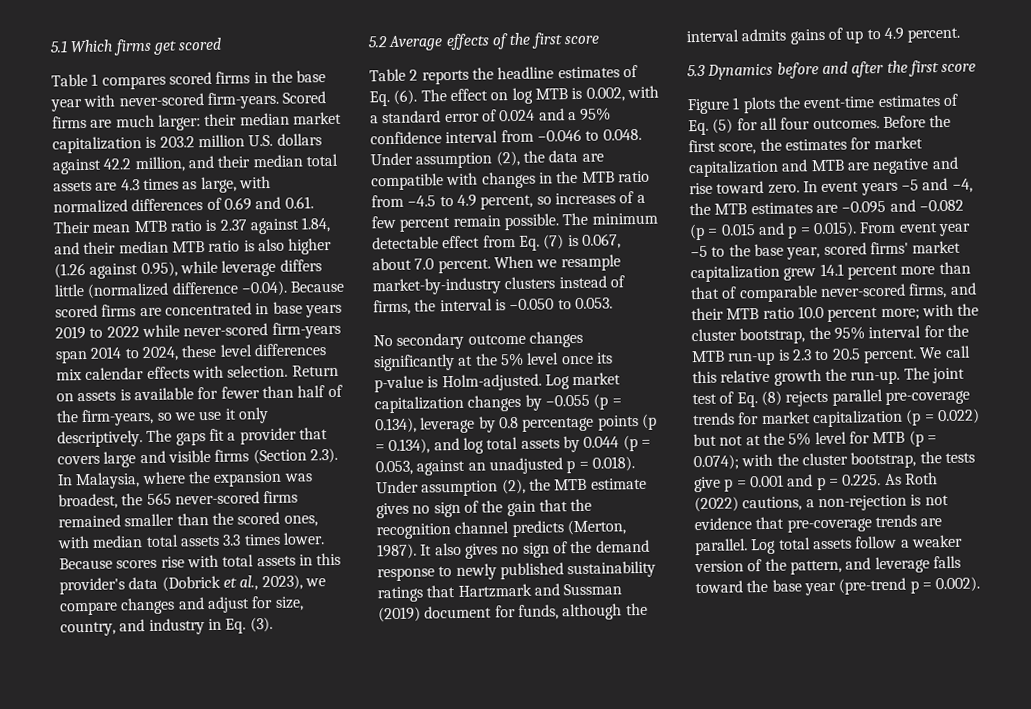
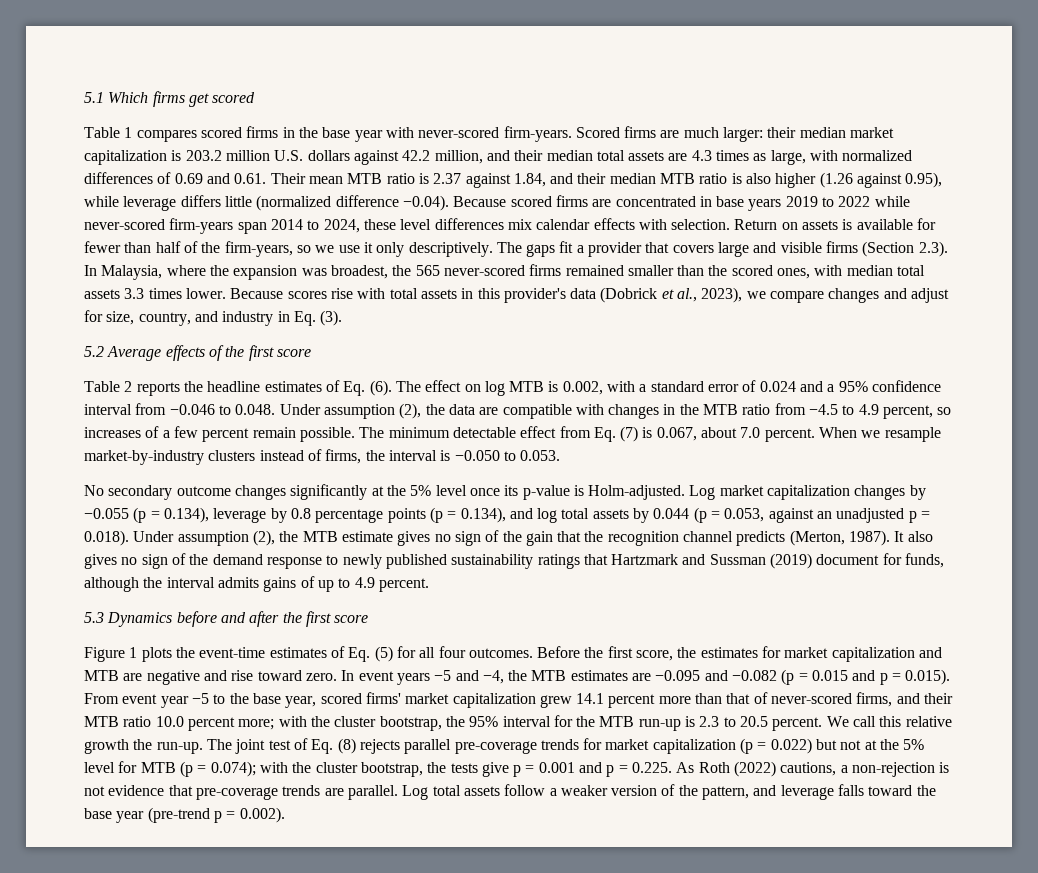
- In event years −5 and −4, the MTB estimates are −0.095 and −0.082 (p = 0.015 and p = 0.015). From event year −5 to the base year, scored firms' market capitalization grew 14.1 percent more than that of comparable never-scored firms, and their MTB ratio 10.0 percent more;
+ In event years −5 and −4, the MTB estimates are −0.095 and −0.082 (p = 0.015 and p = 0.015). From event year −5 to the base year, scored firms' market capitalization grew 14.1 percent more than that of never-scored firms, and their MTB ratio 10.0 percent more;

